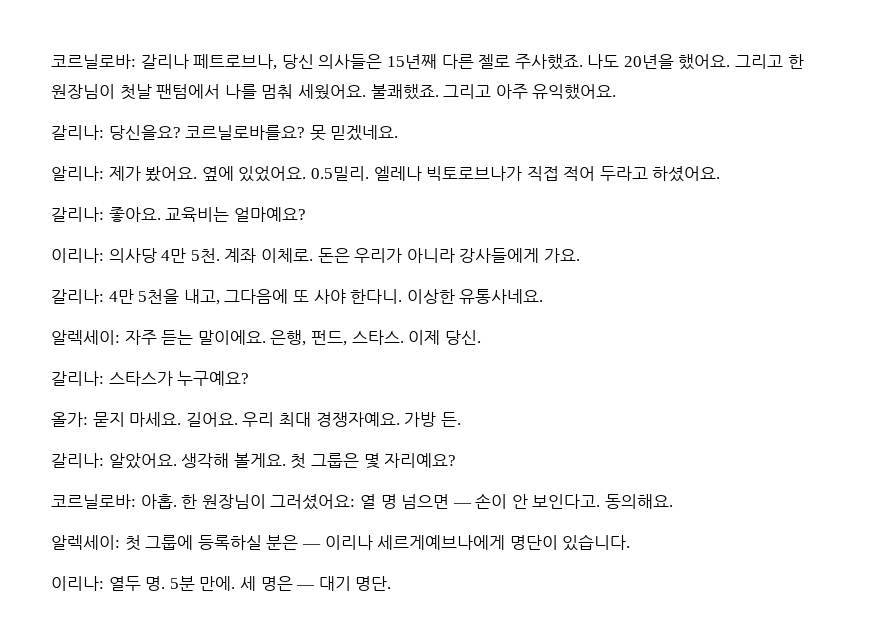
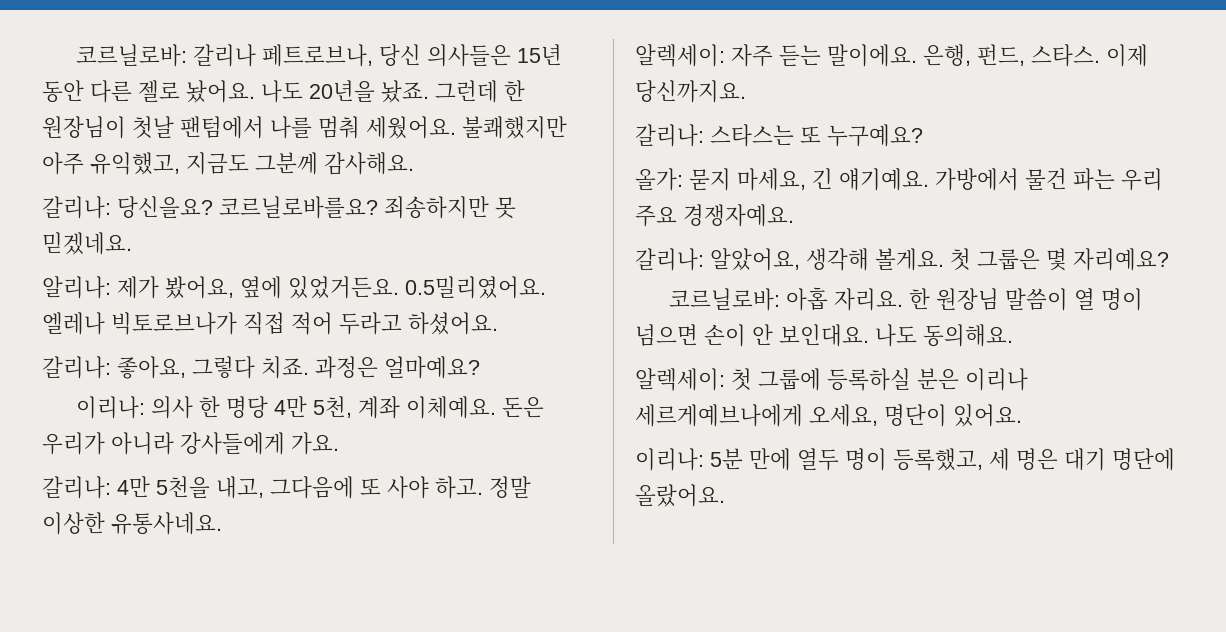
- 코르닐로바: 갈리나 페트로브나, 당신 의사들은 15년째 다른 젤로 주사했죠.
+ 코르닐로바: 갈리나 페트로브나, 당신 의사들은 15년 동안 다른 젤로 놨어요.
- 나도 20년을 했어요. 그리고 한 원장님이 첫날 팬텀에서 나를 멈춰 세웠어요.
+ 나도 20년을 놨죠. 그런데 한 원장님이 첫날 팬텀에서 나를 멈춰 세웠어요.
- 불쾌했죠. 그리고 아주 유익했어요.
+ 불쾌했지만 아주 유익했고, 지금도 그분께 감사해요.
- 못 믿겠네요.
+ 죄송하지만 못 믿겠네요.
- 알리나: 제가 봤어요. 옆에 있었어요. 0.5밀리. 엘레나 빅토로브나가 직접 적어 두라고 하셨어요.
+ 알리나: 제가 봤어요, 옆에 있었거든요. 0.5밀리였어요. 엘레나 빅토로브나가 직접 적어 두라고 하셨어요.
- 갈리나: 좋아요. 교육비는 얼마예요?
- 이리나: 의사당 4만 5천. 계좌 이체로.
+ 갈리나: 좋아요, 그렇다 치죠. 과정은 얼마예요?
+ 이리나: 의사 한 명당 4만 5천, 계좌 이체예요.
- 갈리나: 4만 5천을 내고, 그다음에 또 사야 한다니. 이상한 유통사네요.
+ 갈리나: 4만 5천을 내고, 그다음에 또 사야 하고. 정말 이상한 유통사네요.
- 이제 당신.
- 갈리나: 스타스가 누구예요?
+ 이제 당신까지요.
+ 갈리나: 스타스는 또 누구예요?
- 올가: 묻지 마세요. 길어요. 우리 최대 경쟁자예요. 가방 든.
- 갈리나: 알았어요. 생각해 볼게요.
+ 올가: 묻지 마세요, 긴 얘기예요. 가방에서 물건 파는 우리 주요 경쟁자예요.
+ 갈리나: 알았어요, 생각해 볼게요.
- 코르닐로바: 아홉. 한 원장님이 그러셨어요: 열 명 넘으면 — 손이 안 보인다고. 동의해요.
+ 코르닐로바: 아홉 자리요. 한 원장님 말씀이 열 명이 넘으면 손이 안 보인대요. 나도 동의해요.
- 알렉세이: 첫 그룹에 등록하실 분은 — 이리나 세르게예브나에게 명단이 있습니다.
- 이리나: 열두 명. 5분 만에. 세 명은 — 대기 명단.
+ 알렉세이: 첫 그룹에 등록하실 분은 이리나 세르게예브나에게 오세요, 명단이 있어요.
+ 이리나: 5분 만에 열두 명이 등록했고, 세 명은 대기 명단에 올랐어요.

